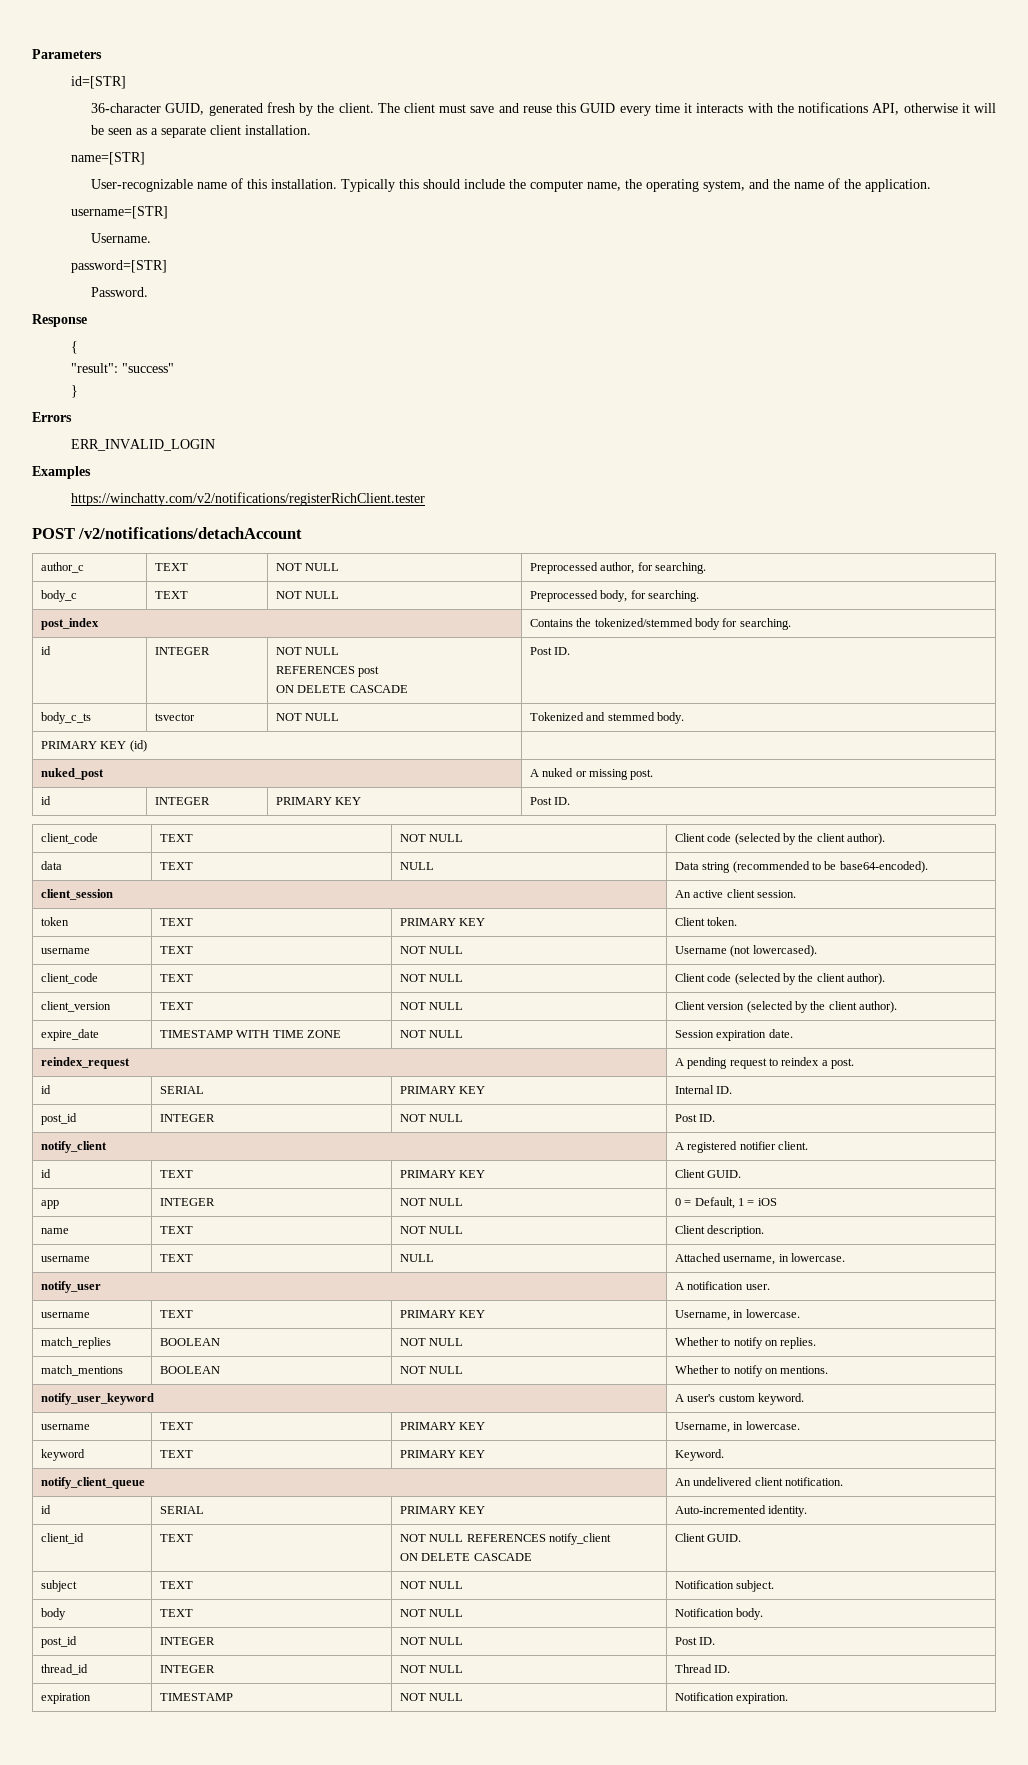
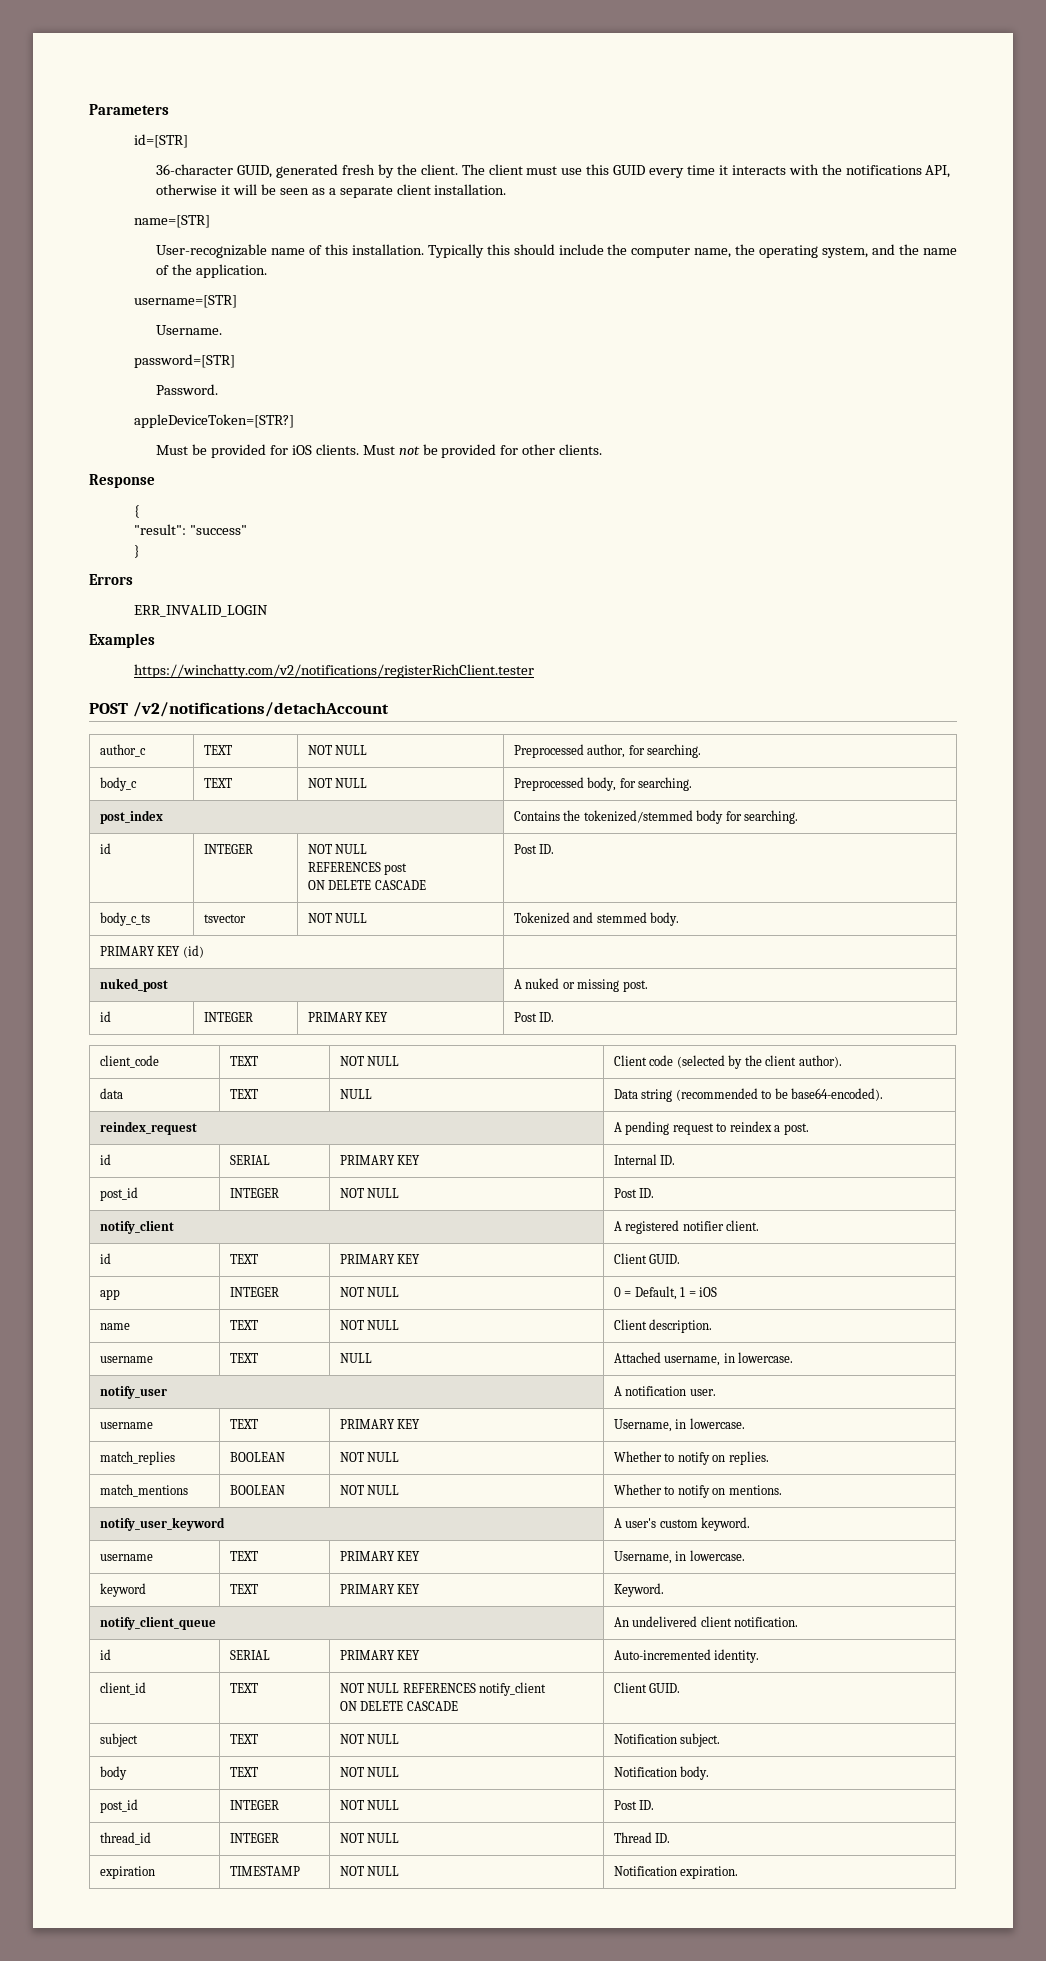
- The client must save and reuse this GUID every time it interacts with the notifications API, otherwise it will be seen as a separate client installation.
+ The client must use this GUID every time it interacts with the notifications API, otherwise it will be seen as a separate client installation.
+ appleDeviceToken=[STR?]
+ Must be provided for iOS clients. Must not be provided for other clients.
- client_session | An active client session.
- token | TEXT | PRIMARY KEY | Client token.
- username | TEXT | NOT NULL | Username (not lowercased).
- client_code | TEXT | NOT NULL | Client code (selected by the client author).
- client_version | TEXT | NOT NULL | Client version (selected by the client author).
- expire_date | TIMESTAMP WITH TIME ZONE | NOT NULL | Session expiration date.

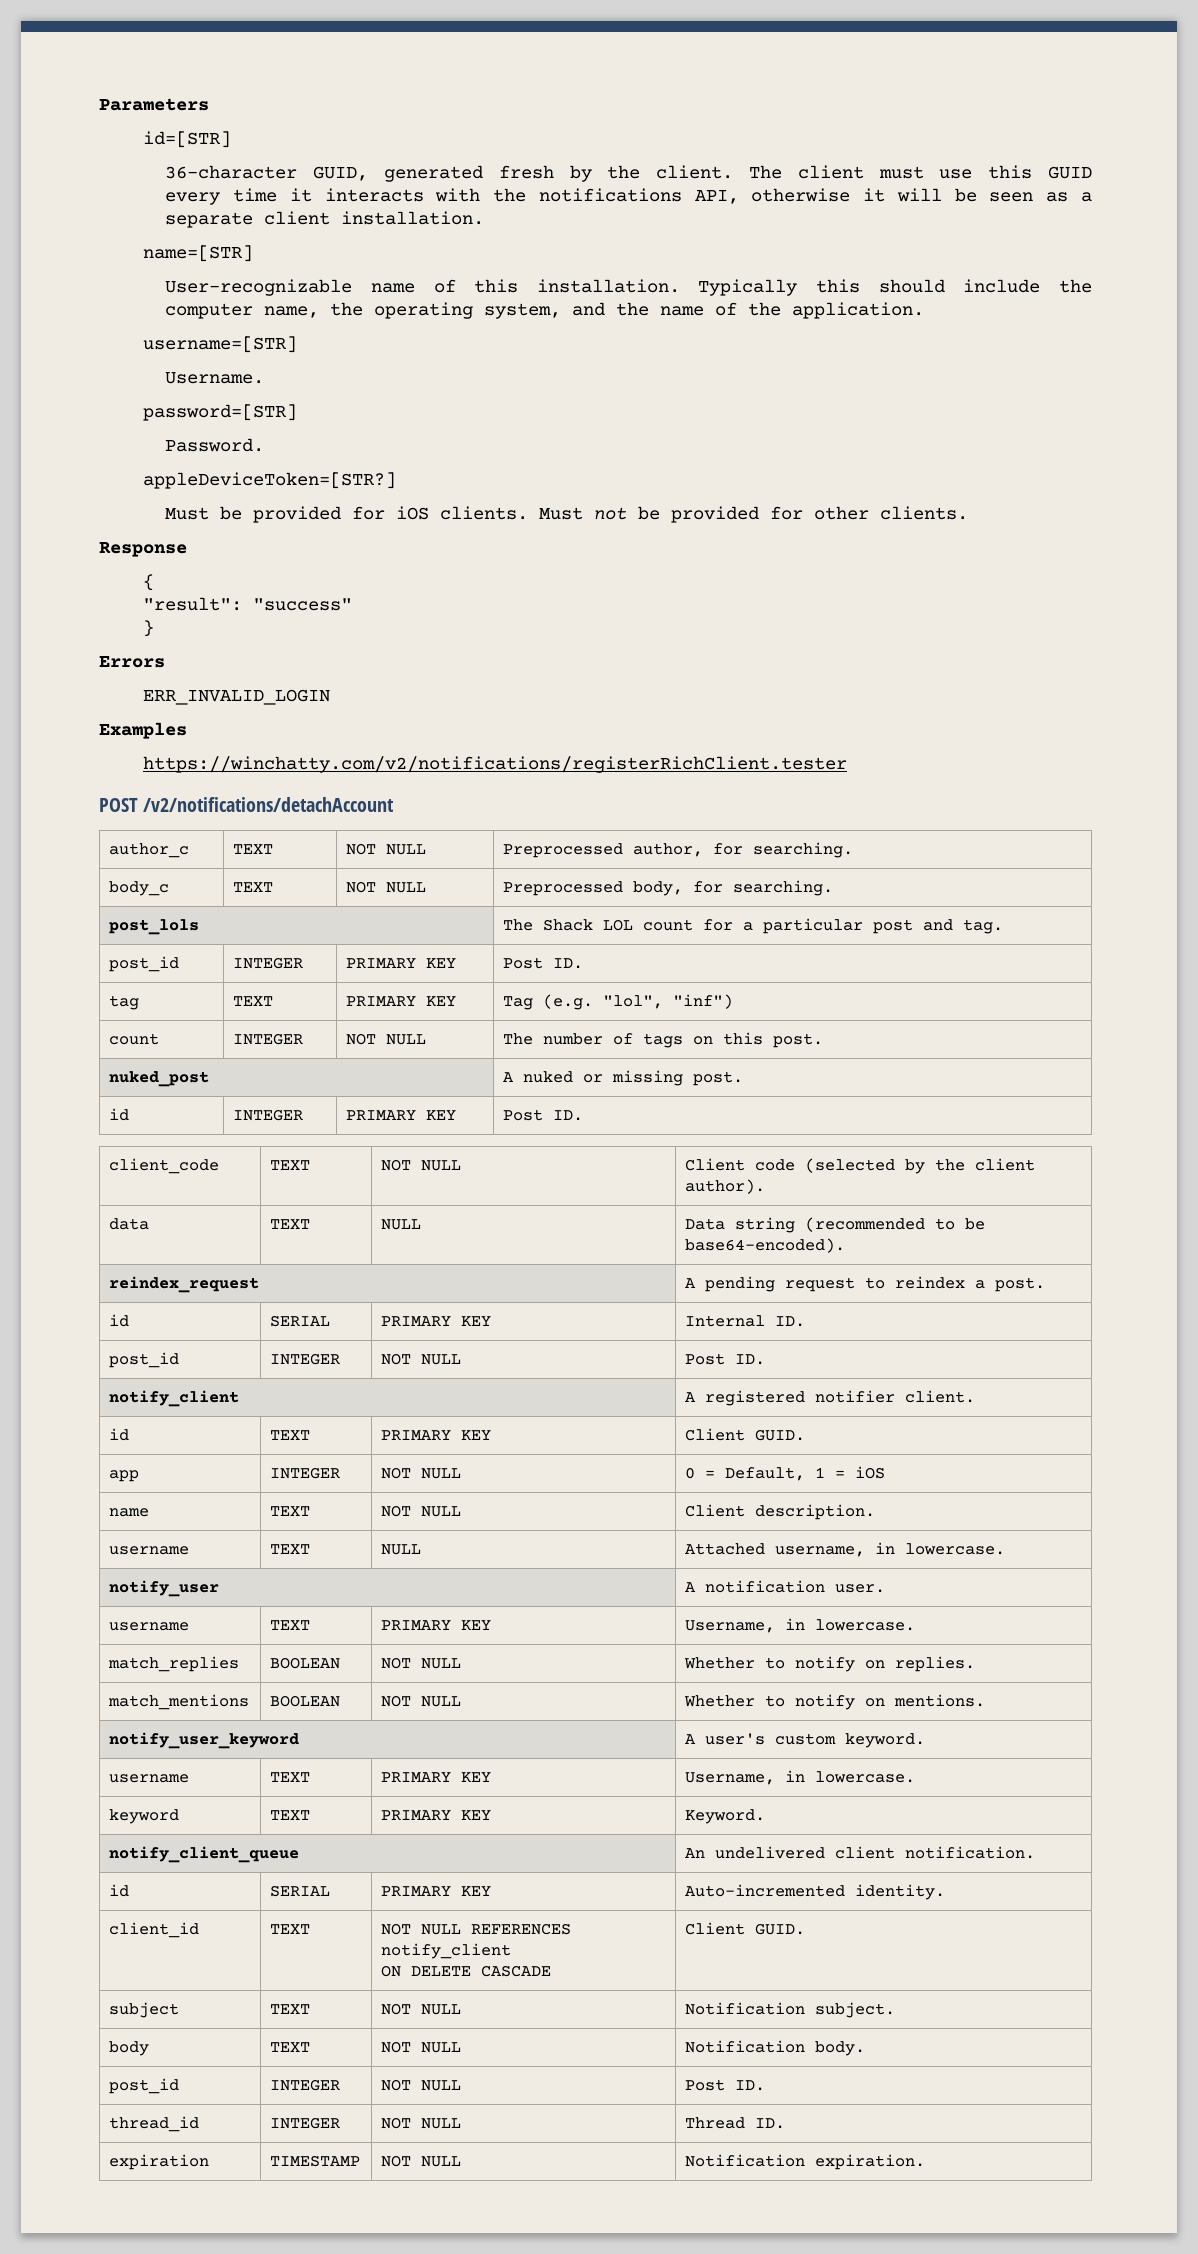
- post_index | Contains the tokenized/stemmed body for searching.
- id | INTEGER | NOT NULL
- REFERENCES post
- ON DELETE CASCADE | Post ID.
- body_c_ts | tsvector | NOT NULL | Tokenized and stemmed body.
- PRIMARY KEY (id) |
+ post_lols | The Shack LOL count for a particular post and tag.
+ post_id | INTEGER | PRIMARY KEY | Post ID.
+ tag | TEXT | PRIMARY KEY | Tag (e.g. "lol", "inf")
+ count | INTEGER | NOT NULL | The number of tags on this post.

